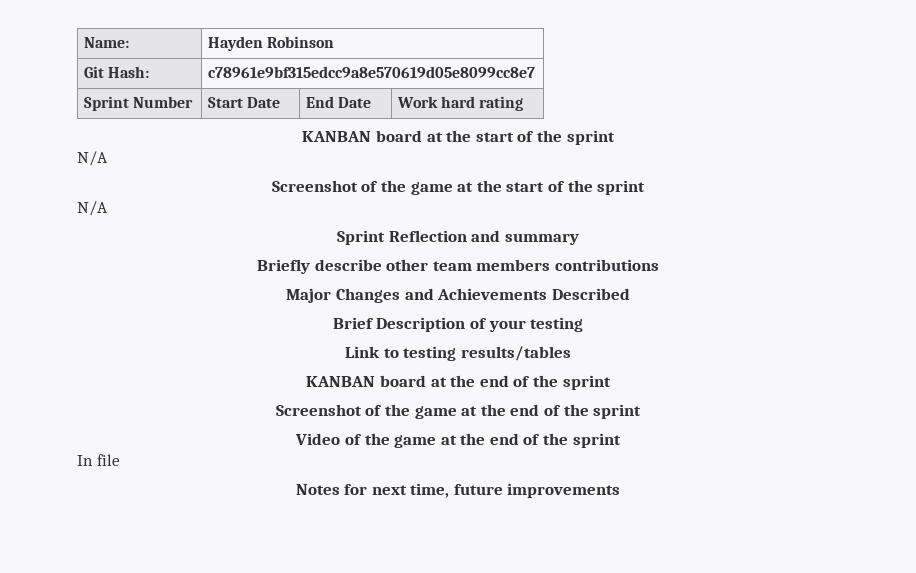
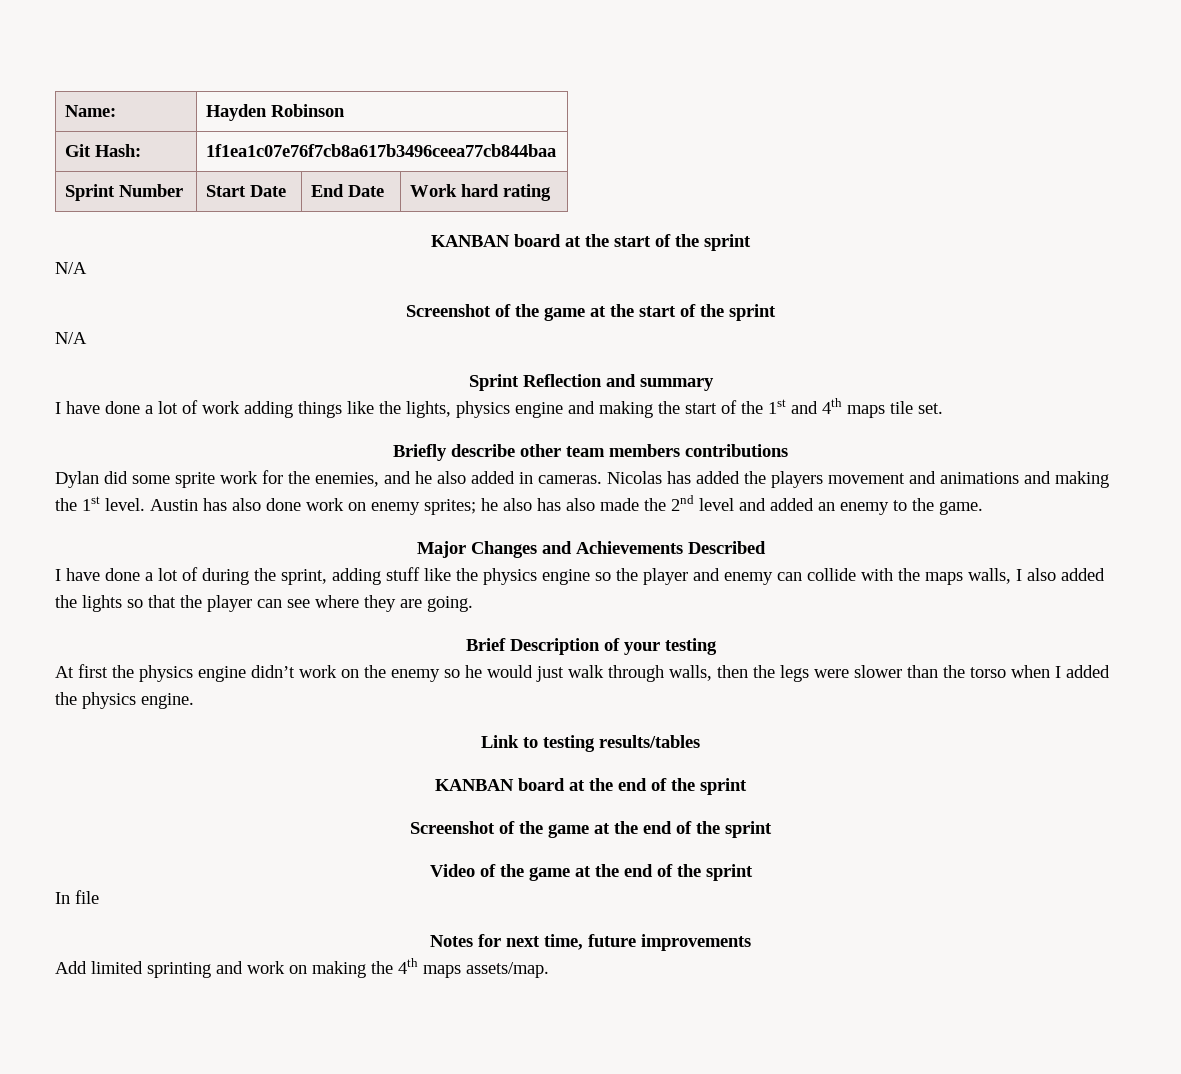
- Git Hash: | c78961e9bf315edcc9a8e570619d05e8099cc8e7
+ Git Hash: | 1f1ea1c07e76f7cb8a617b3496ceea77cb844baa
+ I have done a lot of work adding things like the lights, physics engine and making the start of the 1st and 4th maps tile set.
+ Dylan did some sprite work for the enemies, and he also added in cameras. Nicolas has added the players movement and animations and making the 1st level. Austin has also done work on enemy sprites; he also has also made the 2nd level and added an enemy to the game.
+ I have done a lot of during the sprint, adding stuff like the physics engine so the player and enemy can collide with the maps walls, I also added the lights so that the player can see where they are going.
+ At first the physics engine didn’t work on the enemy so he would just walk through walls, then the legs were slower than the torso when I added the physics engine.
+ Add limited sprinting and work on making the 4th maps assets/map.

